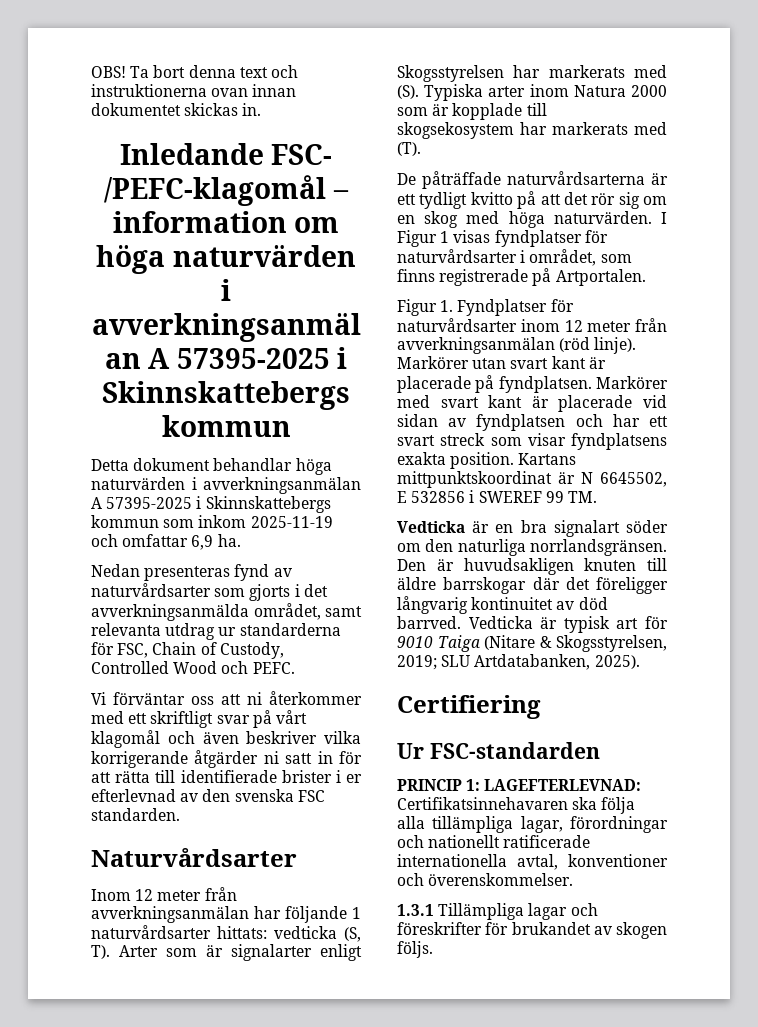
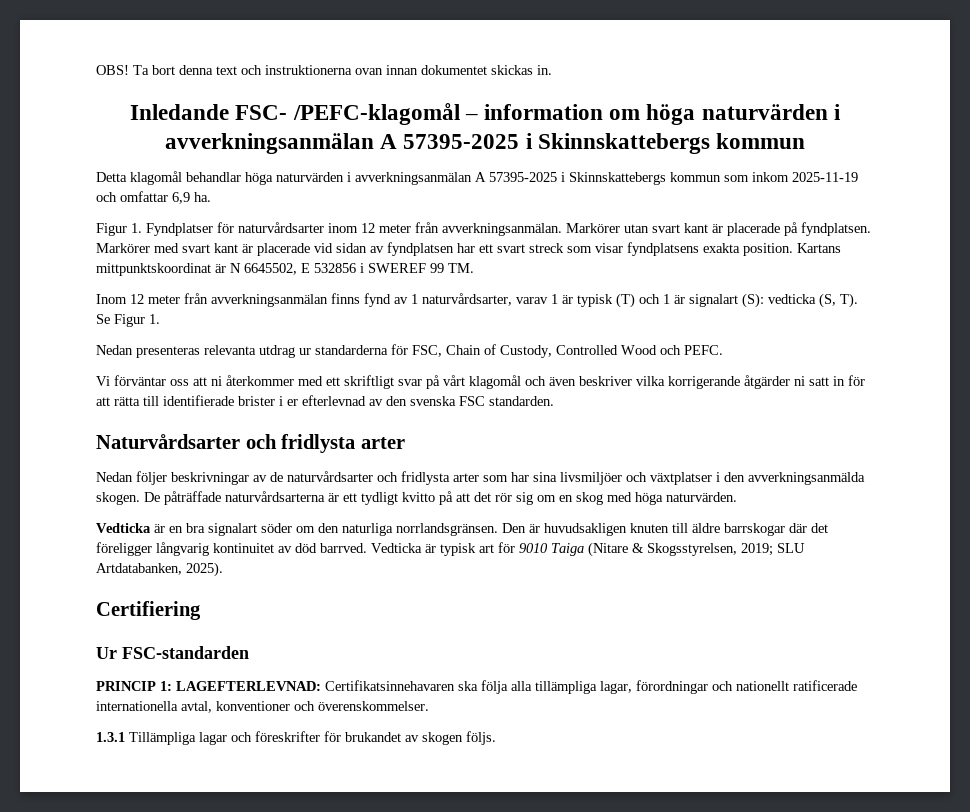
- Detta dokument behandlar höga naturvärden i avverkningsanmälan A 57395-2025 i Skinnskattebergs kommun som inkom 2025-11-19 och omfattar 6,9 ha.
+ Detta klagomål behandlar höga naturvärden i avverkningsanmälan A 57395-2025 i Skinnskattebergs kommun som inkom 2025-11-19 och omfattar 6,9 ha.
- Nedan presenteras fynd av naturvårdsarter som gjorts i det avverkningsanmälda området, samt relevanta utdrag ur standarderna för FSC, Chain of Custody, Controlled Wood och PEFC.
+ Figur 1. Fyndplatser för naturvårdsarter inom 12 meter från avverkningsanmälan. Markörer utan svart kant är placerade på fyndplatsen. Markörer med svart kant är placerade vid sidan av fyndplatsen har ett svart streck som visar fyndplatsens exakta position. Kartans mittpunktskoordinat är N 6645502, E 532856 i SWEREF 99 TM.
+ Inom 12 meter från avverkningsanmälan finns fynd av 1 naturvårdsarter, varav 1 är typisk (T) och 1 är signalart (S): vedticka (S, T). Se Figur 1.
+ Nedan presenteras relevanta utdrag ur standarderna för FSC, Chain of Custody, Controlled Wood och PEFC.
- Naturvårdsarter
- Inom 12 meter från avverkningsanmälan har följande 1 naturvårdsarter hittats: vedticka (S, T). Arter som är signalarter enligt Skogsstyrelsen har markerats med (S). Typiska arter inom Natura 2000 som är kopplade till skogsekosystem har markerats med (T).
- De påträffade naturvårdsarterna är ett tydligt kvitto på att det rör sig om en skog med höga naturvärden. I Figur 1 visas fyndplatser för naturvårdsarter i området, som finns registrerade på Artportalen.
- Figur 1. Fyndplatser för naturvårdsarter inom 12 meter från avverkningsanmälan (röd linje). Markörer utan svart kant är placerade på fyndplatsen. Markörer med svart kant är placerade vid sidan av fyndplatsen och har ett svart streck som visar fyndplatsens exakta position. Kartans mittpunktskoordinat är N 6645502, E 532856 i SWEREF 99 TM.
+ Naturvårdsarter och fridlysta arter
+ Nedan följer beskrivningar av de naturvårdsarter och fridlysta arter som har sina livsmiljöer och växtplatser i den avverkningsanmälda skogen. De påträffade naturvårdsarterna är ett tydligt kvitto på att det rör sig om en skog med höga naturvärden.

